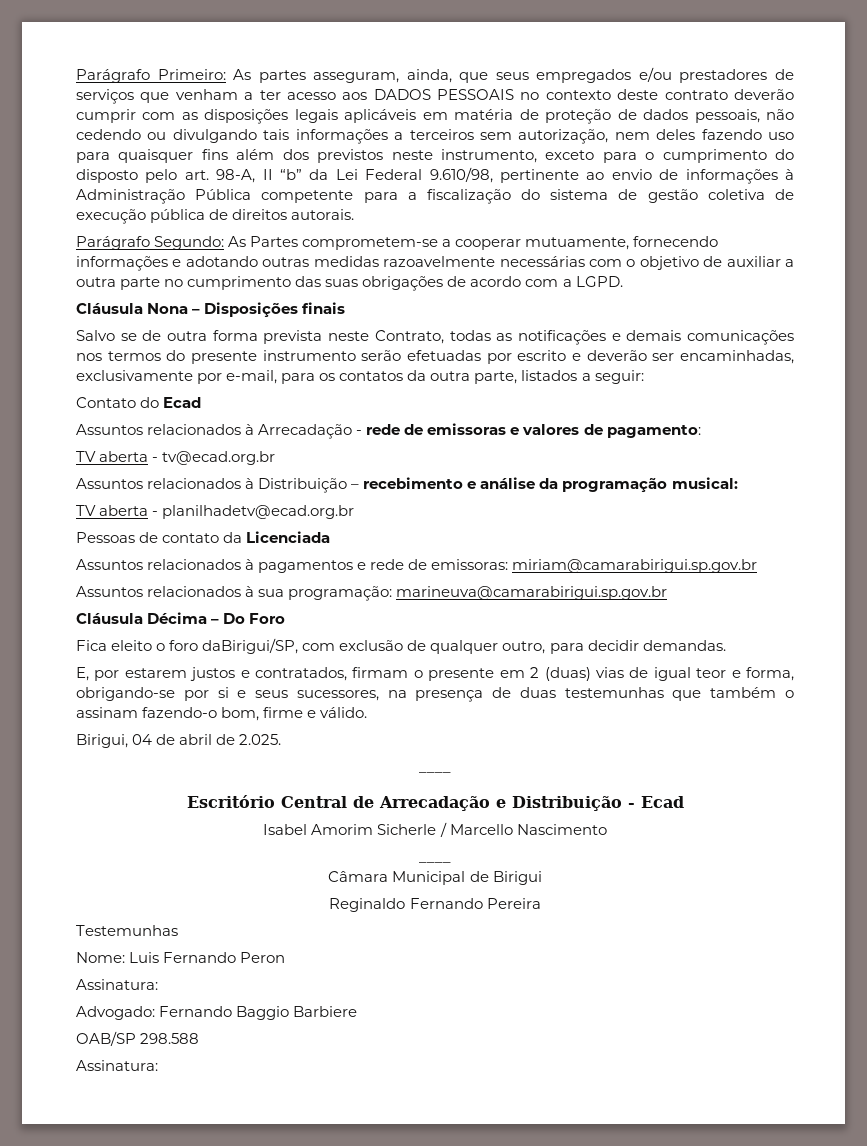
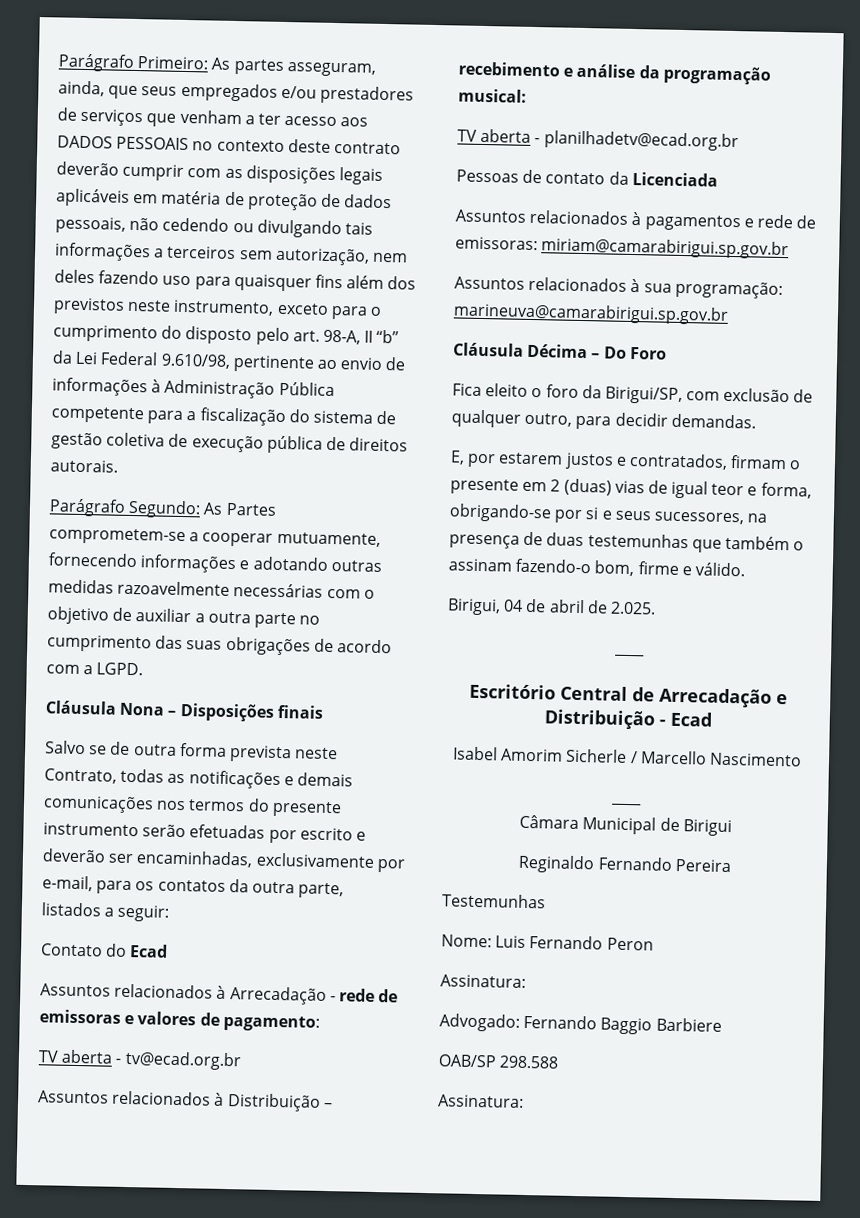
- Fica eleito o foro daBirigui/SP, com exclusão de qualquer outro, para decidir demandas.
+ Fica eleito o foro da Birigui/SP, com exclusão de qualquer outro, para decidir demandas.

